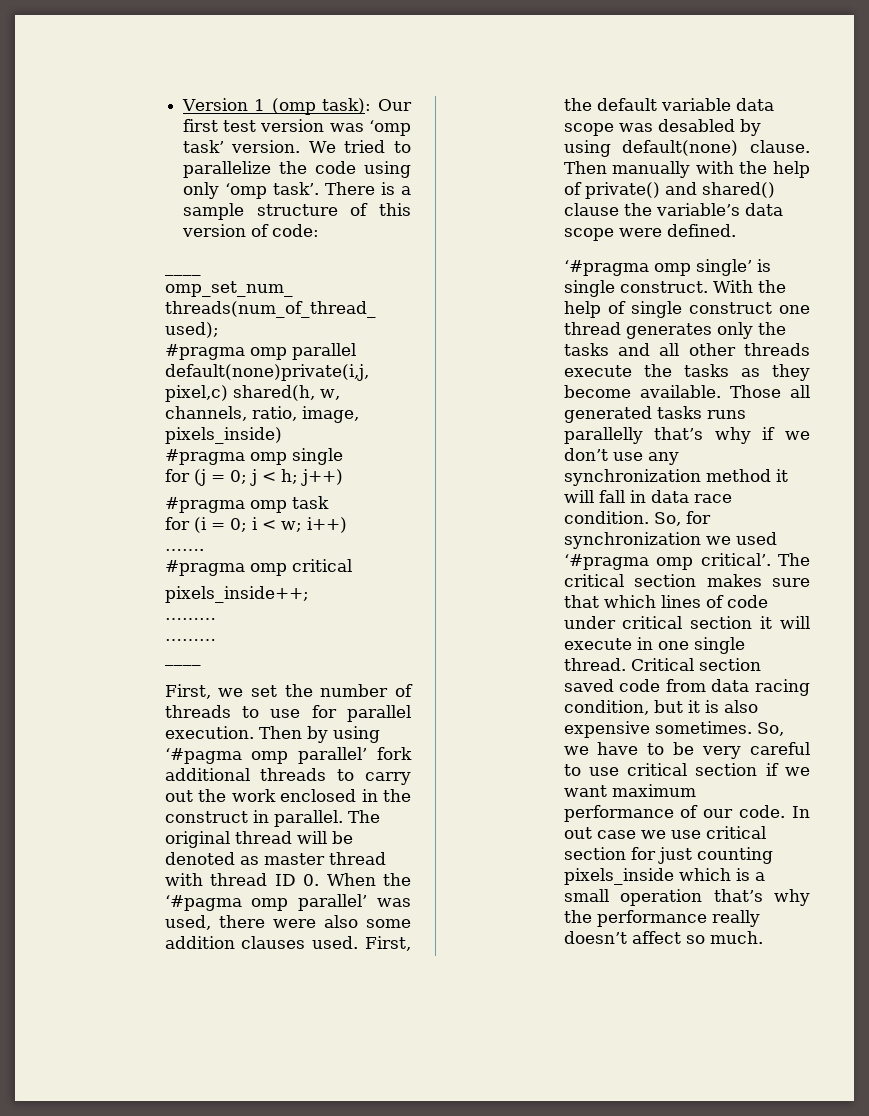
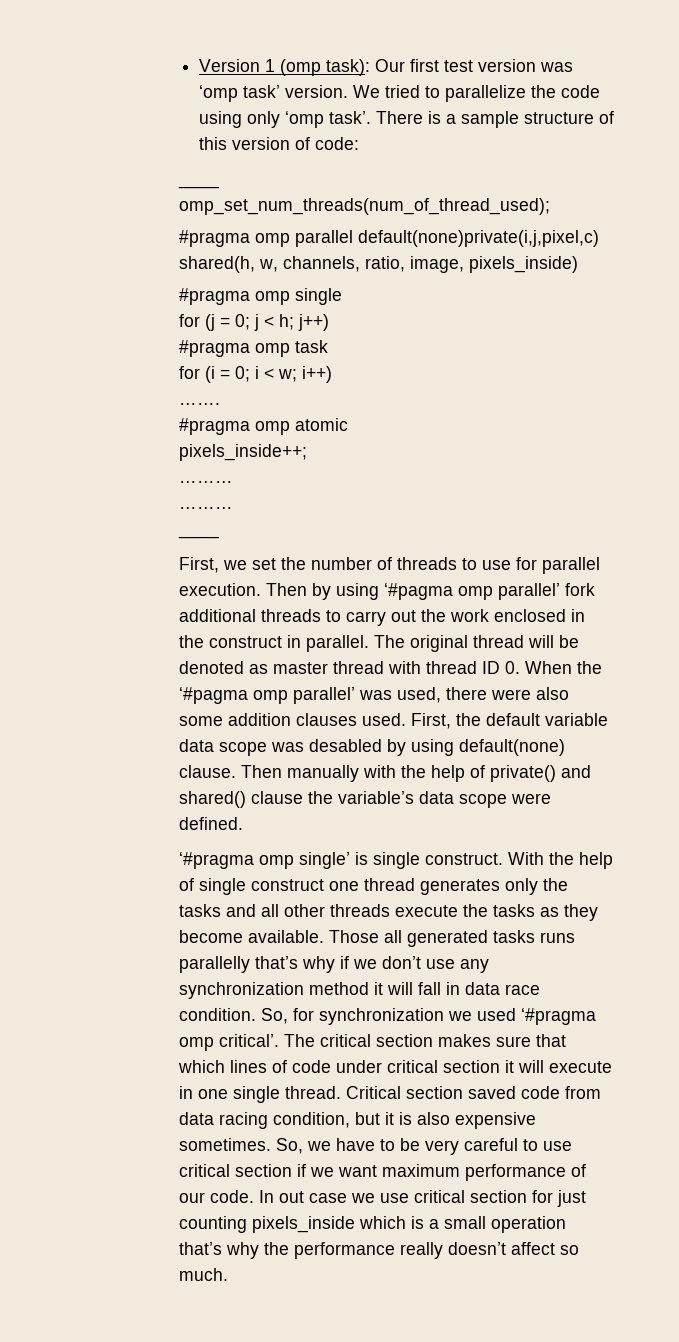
- #pragma omp critical
+ #pragma omp atomic

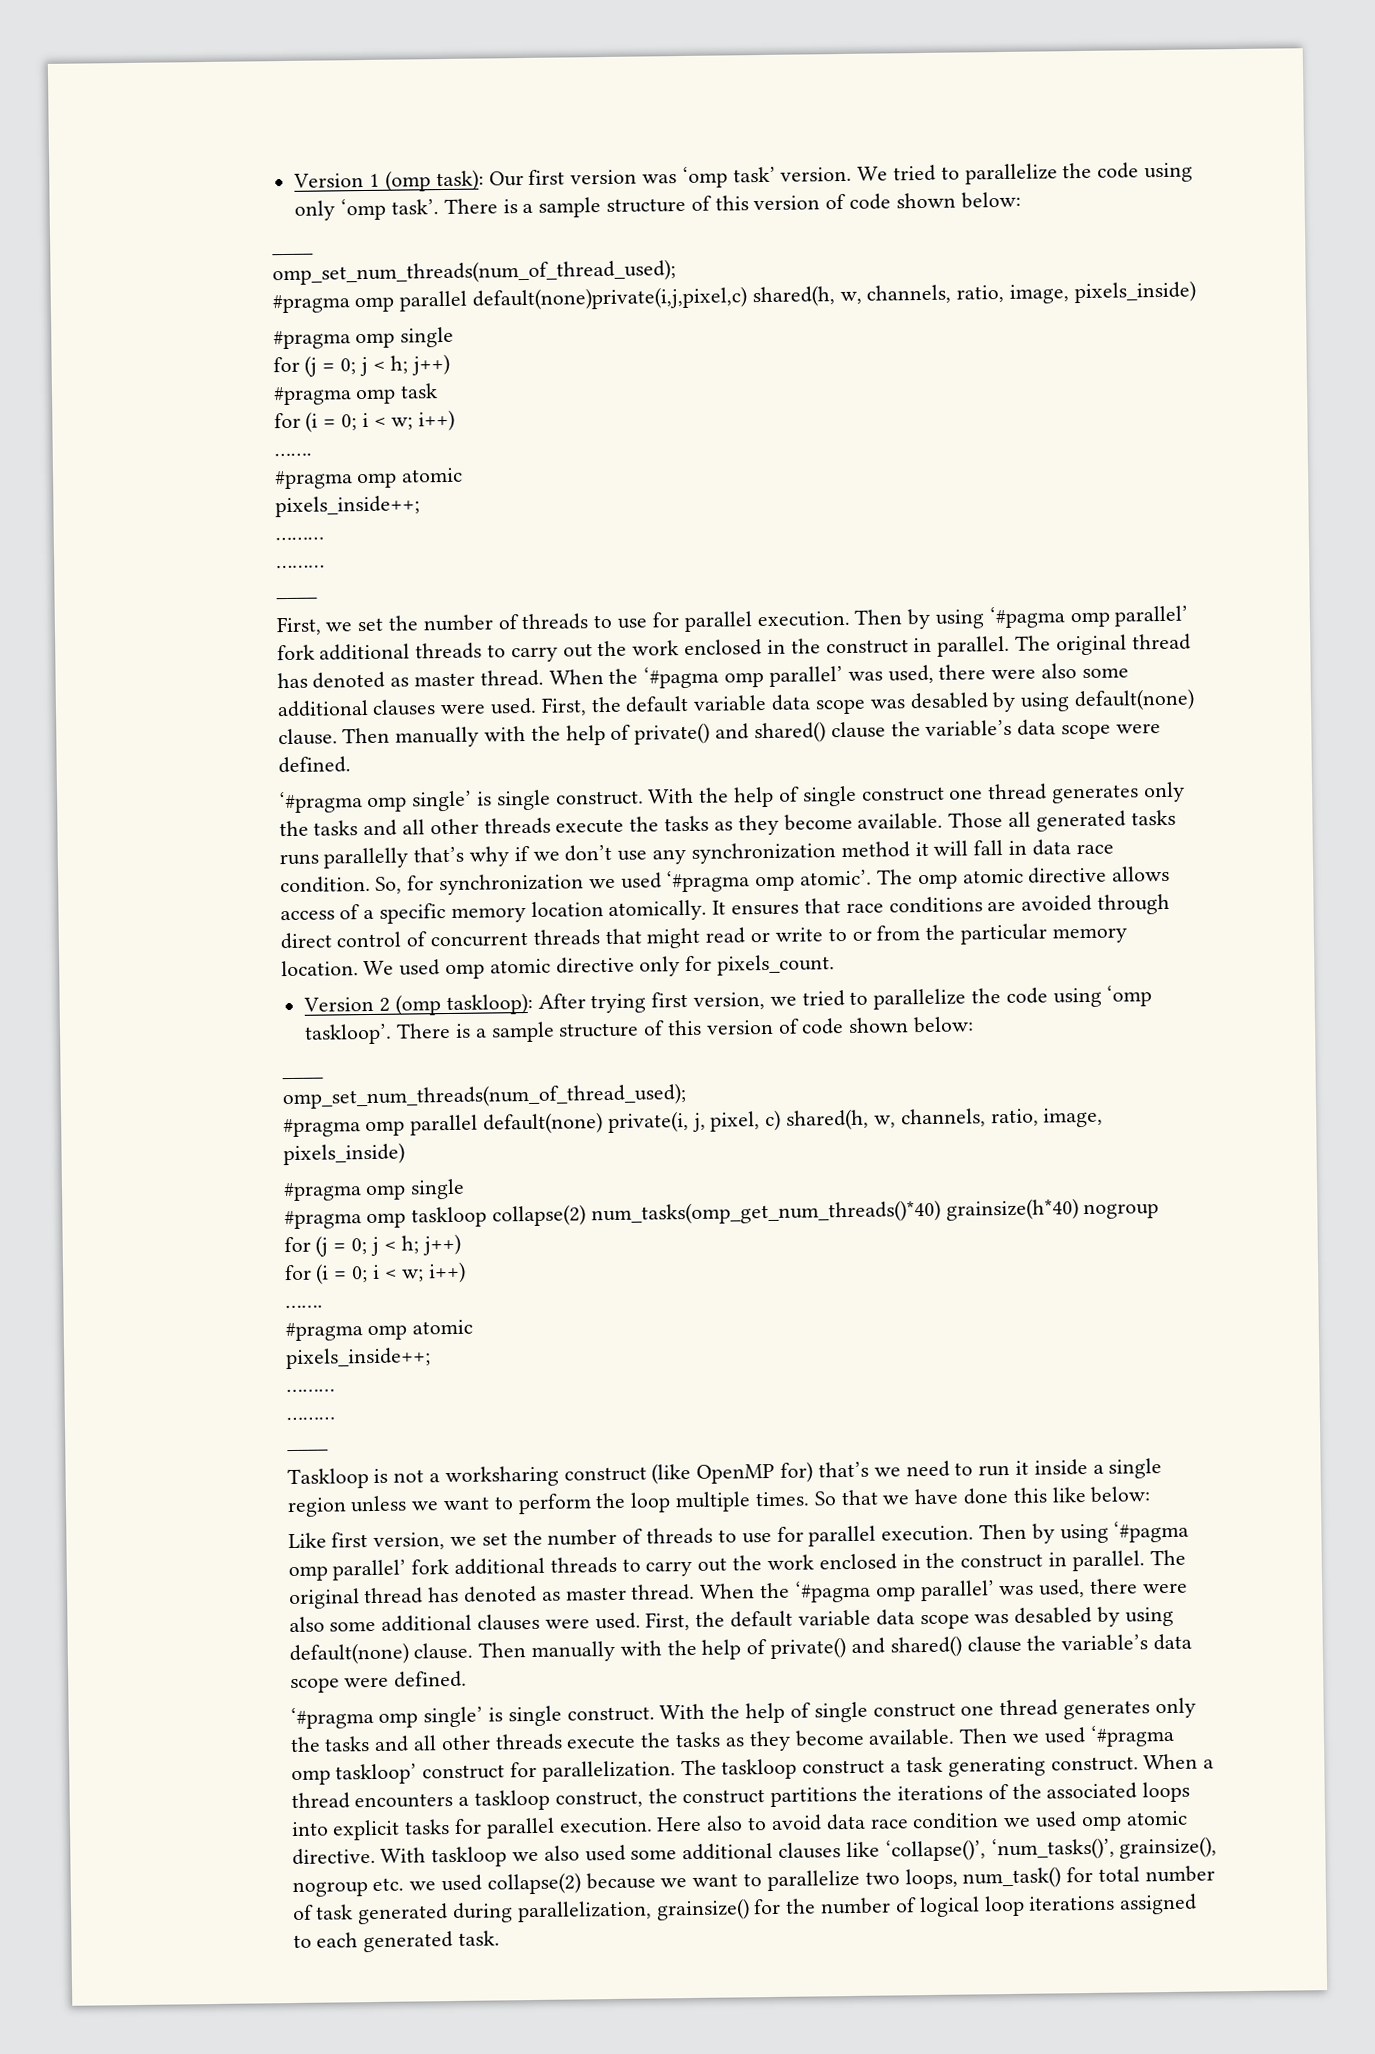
- Version 1 (omp task): Our first test version was ‘omp task’ version.
+ Version 1 (omp task): Our first version was ‘omp task’ version.
- We tried to parallelize the code using only ‘omp task’. There is a sample structure of this version of code:
+ We tried to parallelize the code using only ‘omp task’. There is a sample structure of this version of code shown below:
- First, we set the number of threads to use for parallel execution. Then by using ‘#pagma omp parallel’ fork additional threads to carry out the work enclosed in the construct in parallel. The original thread will be denoted as master thread with thread ID 0. When the ‘#pagma omp parallel’ was used, there were also some addition clauses used.
+ First, we set the number of threads to use for parallel execution. Then by using ‘#pagma omp parallel’ fork additional threads to carry out the work enclosed in the construct in parallel. The original thread has denoted as master thread. When the ‘#pagma omp parallel’ was used, there were also some additional clauses were used.
- So, for synchronization we used ‘#pragma omp critical’. The critical section makes sure that which lines of code under critical section it will execute in one single thread. Critical section saved code from data racing condition, but it is also expensive sometimes. So, we have to be very careful to use critical section if we want maximum performance of our code. In out case we use critical section for just counting pixels_inside which is a small operation that’s why the performance really doesn’t affect so much.
+ So, for synchronization we used ‘#pragma omp atomic’. The omp atomic directive allows access of a specific memory location atomically. It ensures that race conditions are avoided through direct control of concurrent threads that might read or write to or from the particular memory location. We used omp atomic directive only for pixels_count.
+ Version 2 (omp taskloop): After trying first version, we tried to parallelize the code using ‘omp taskloop’. There is a sample structure of this version of code shown below:
+ ____
+ omp_set_num_threads(num_of_thread_used);
+ #pragma omp parallel default(none) private(i, j, pixel, c) shared(h, w, channels, ratio, image, pixels_inside)
+ #pragma omp single
+ #pragma omp taskloop collapse(2) num_tasks(omp_get_num_threads()*40) grainsize(h*40) nogroup
+ for (j = 0; j < h; j++)
+ for (i = 0; i < w; i++)
+ …….
+ #pragma omp atomic
+ pixels_inside++;
+ ………
+ ………
+ ____
+ Taskloop is not a worksharing construct (like OpenMP for) that’s we need to run it inside a single region unless we want to perform the loop multiple times. So that we have done this like below:
+ Like first version, we set the number of threads to use for parallel execution. Then by using ‘#pagma omp parallel’ fork additional threads to carry out the work enclosed in the construct in parallel. The original thread has denoted as master thread. When the ‘#pagma omp parallel’ was used, there were also some additional clauses were used. First, the default variable data scope was desabled by using default(none) clause. Then manually with the help of private() and shared() clause the variable’s data scope were defined.
+ ‘#pragma omp single’ is single construct. With the help of single construct one thread generates only the tasks and all other threads execute the tasks as they become available. Then we used ‘#pragma omp taskloop’ construct for parallelization. The taskloop construct a task generating construct. When a thread encounters a taskloop construct, the construct partitions the iterations of the associated loops into explicit tasks for parallel execution. Here also to avoid data race condition we used omp atomic directive. With taskloop we also used some additional clauses like ‘collapse()’, ‘num_tasks()’, grainsize(), nogroup etc. we used collapse(2) because we want to parallelize two loops, num_task() for total number of task generated during parallelization, grainsize() for the number of logical loop iterations assigned to each generated task.

